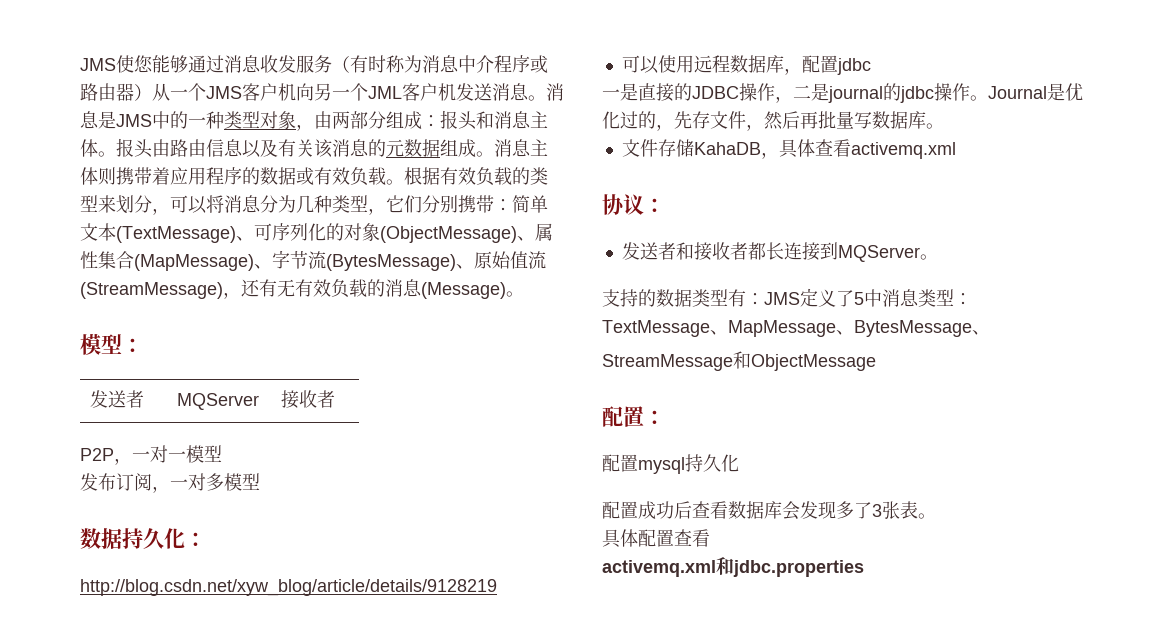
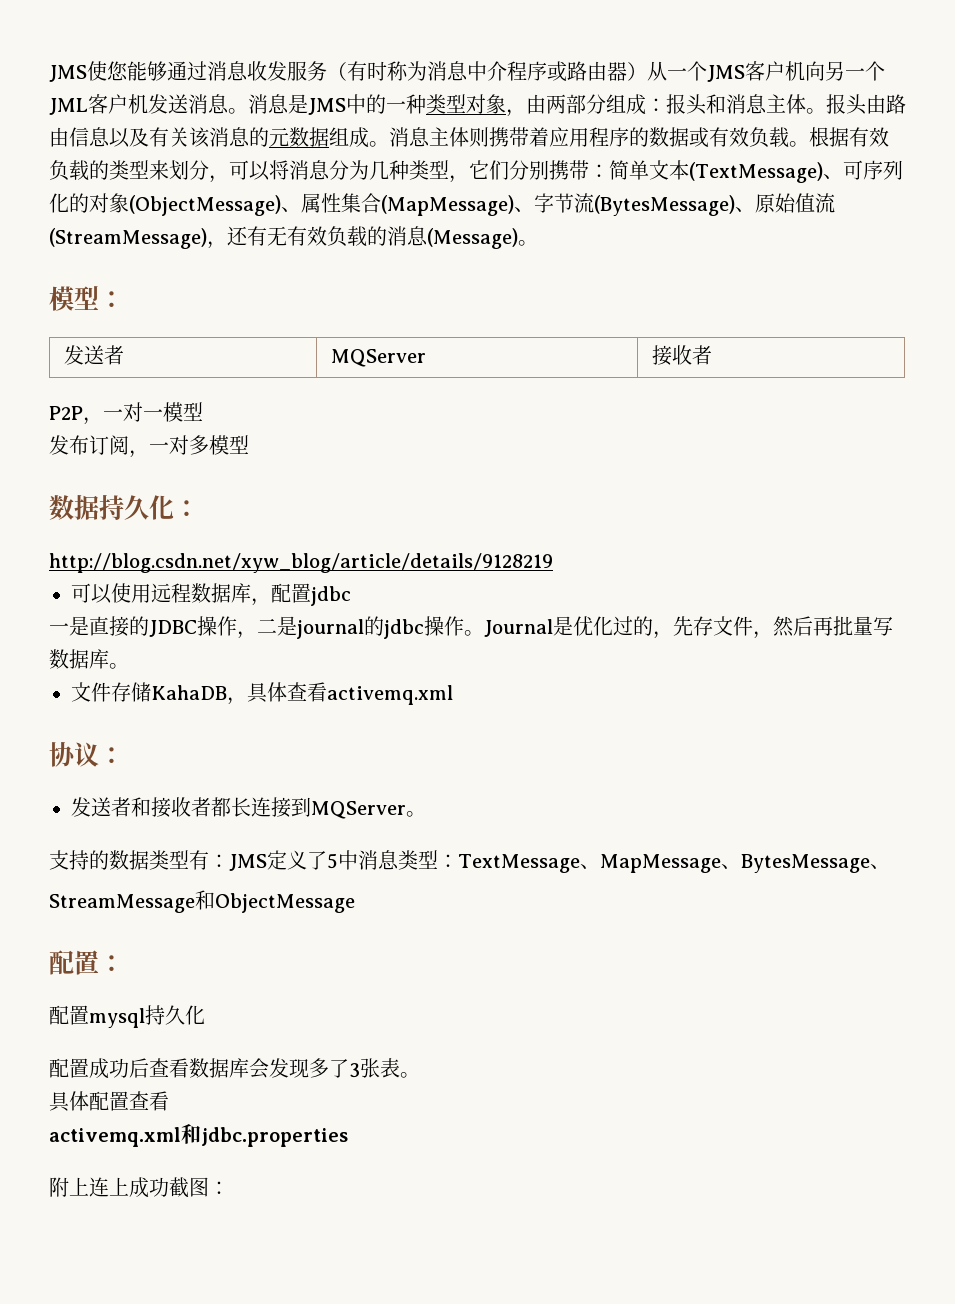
+ 附上连上成功截图：

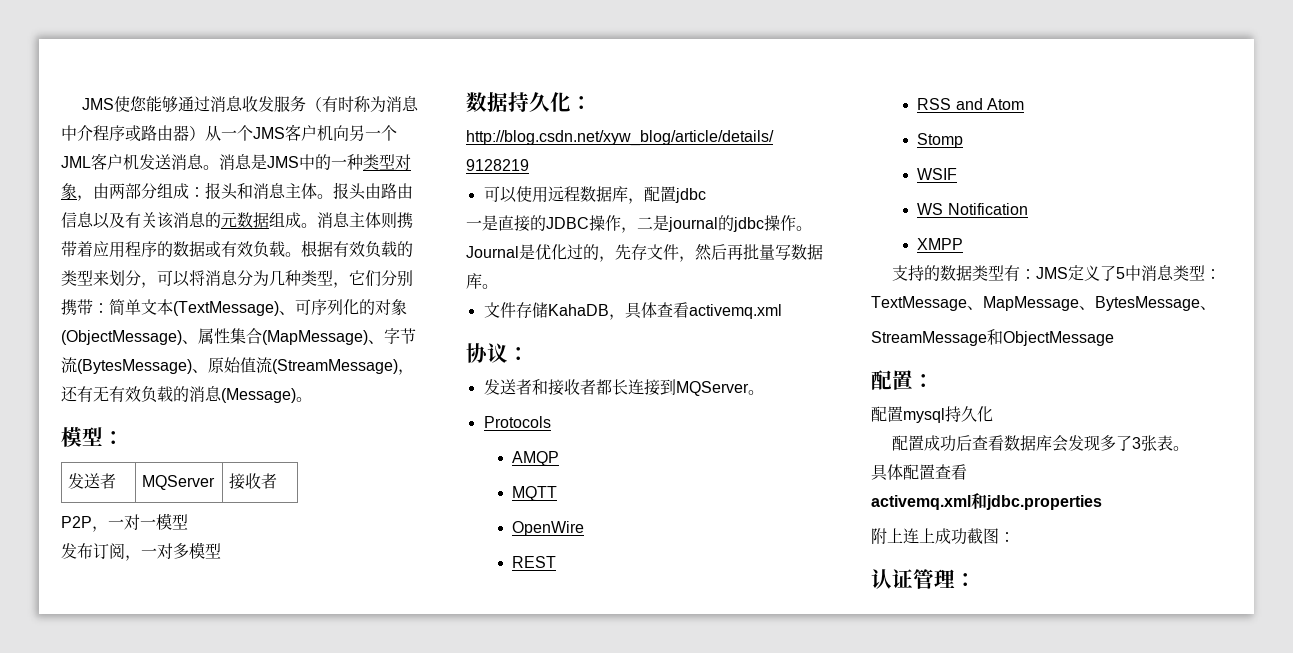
+ Protocols
+ AMQP
+ MQTT
+ OpenWire
+ REST
+ RSS and Atom
+ Stomp
+ WSIF
+ WS Notification
+ XMPP
+ 认证管理：

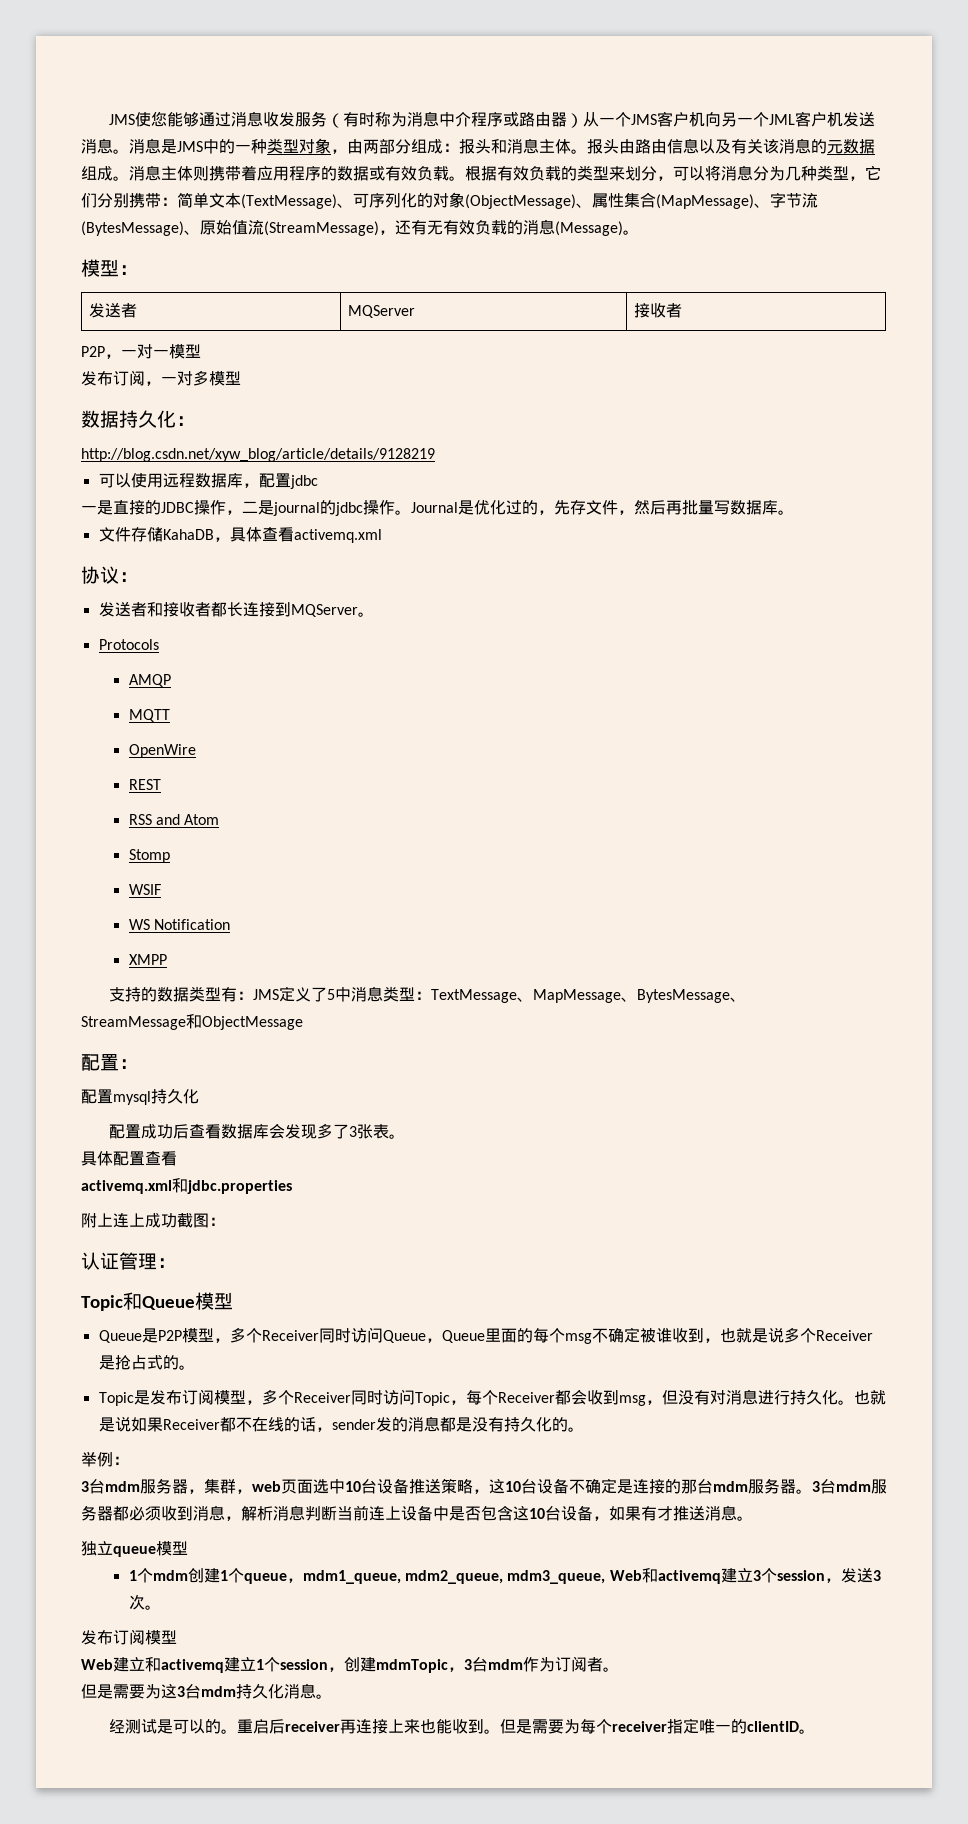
+ Topic和Queue模型
+ Queue是P2P模型，多个Receiver同时访问Queue，Queue里面的每个msg不确定被谁收到，也就是说多个Receiver是抢占式的。
+ Topic是发布订阅模型，多个Receiver同时访问Topic，每个Receiver都会收到msg，但没有对消息进行持久化。也就是说如果Receiver都不在线的话，sender发的消息都是没有持久化的。
+ 举例：
+ 3台mdm服务器，集群，web页面选中10台设备推送策略，这10台设备不确定是连接的那台mdm服务器。3台mdm服务器都必须收到消息，解析消息判断当前连上设备中是否包含这10台设备，如果有才推送消息。
+ 独立queue模型
+ 1个mdm创建1个queue，mdm1_queue, mdm2_queue, mdm3_queue, Web和activemq建立3个session，发送3次。
+ 发布订阅模型
+ Web建立和activemq建立1个session，创建mdmTopic，3台mdm作为订阅者。
+ 但是需要为这3台mdm持久化消息。
+ 经测试是可以的。重启后receiver再连接上来也能收到。但是需要为每个receiver指定唯一的clientID。

